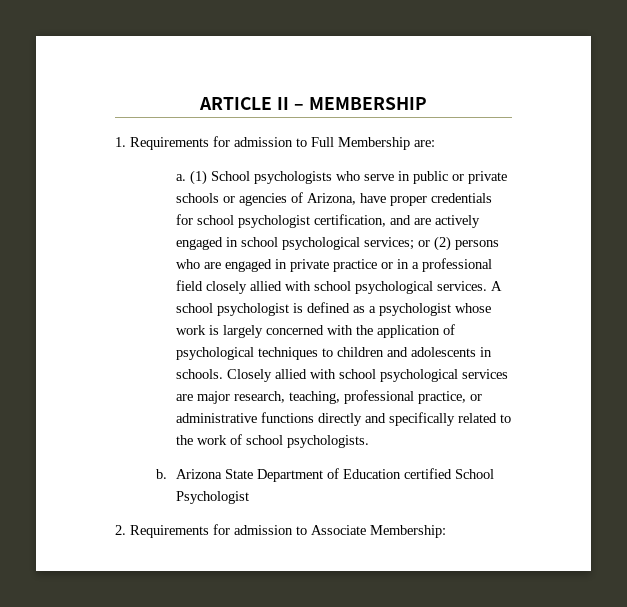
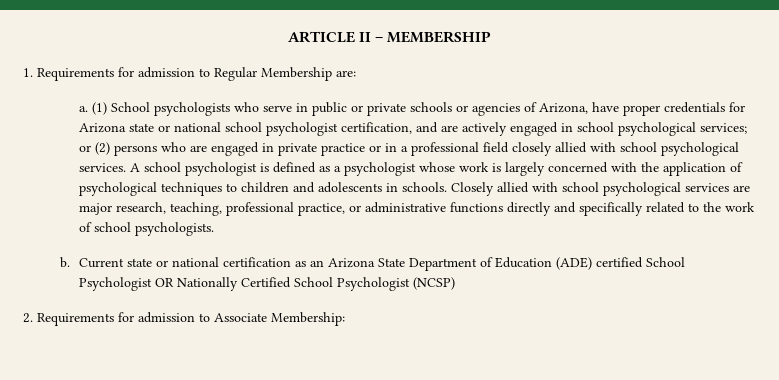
- 1. Requirements for admission to Full Membership are:
+ 1. Requirements for admission to Regular Membership are:
- (1) School psychologists who serve in public or private schools or agencies of Arizona, have proper credentials for school psychologist certification, and are actively engaged in school psychological services; or (2) persons who are engaged in private practice or in a professional field closely allied with school psychological services.
+ (1) School psychologists who serve in public or private schools or agencies of Arizona, have proper credentials for Arizona state or national school psychologist certification, and are actively engaged in school psychological services; or (2) persons who are engaged in private practice or in a professional field closely allied with school psychological services.
- Arizona State Department of Education certified School Psychologist
+ Current state or national certification as an Arizona State Department of Education (ADE) certified School Psychologist OR Nationally Certified School Psychologist (NCSP)

